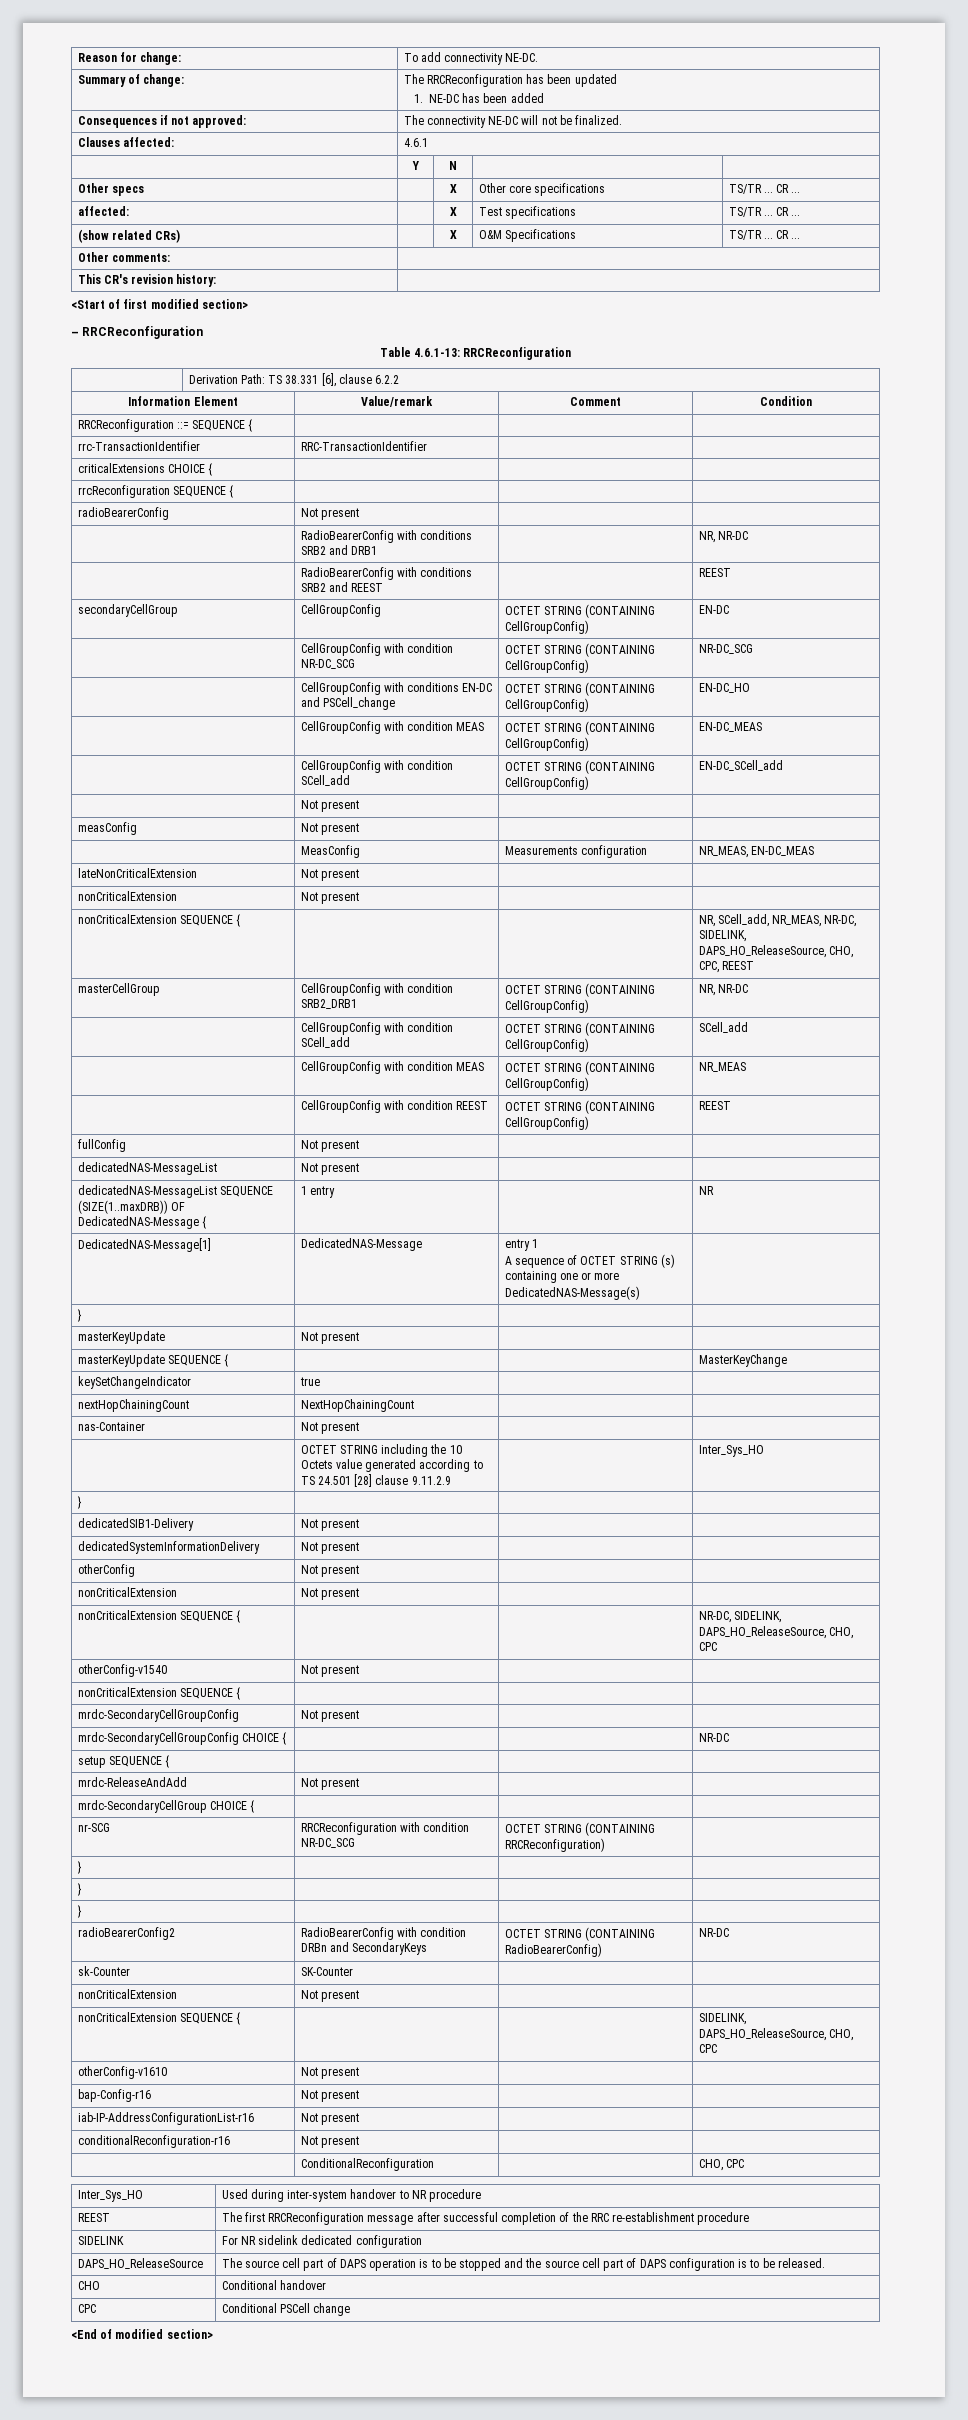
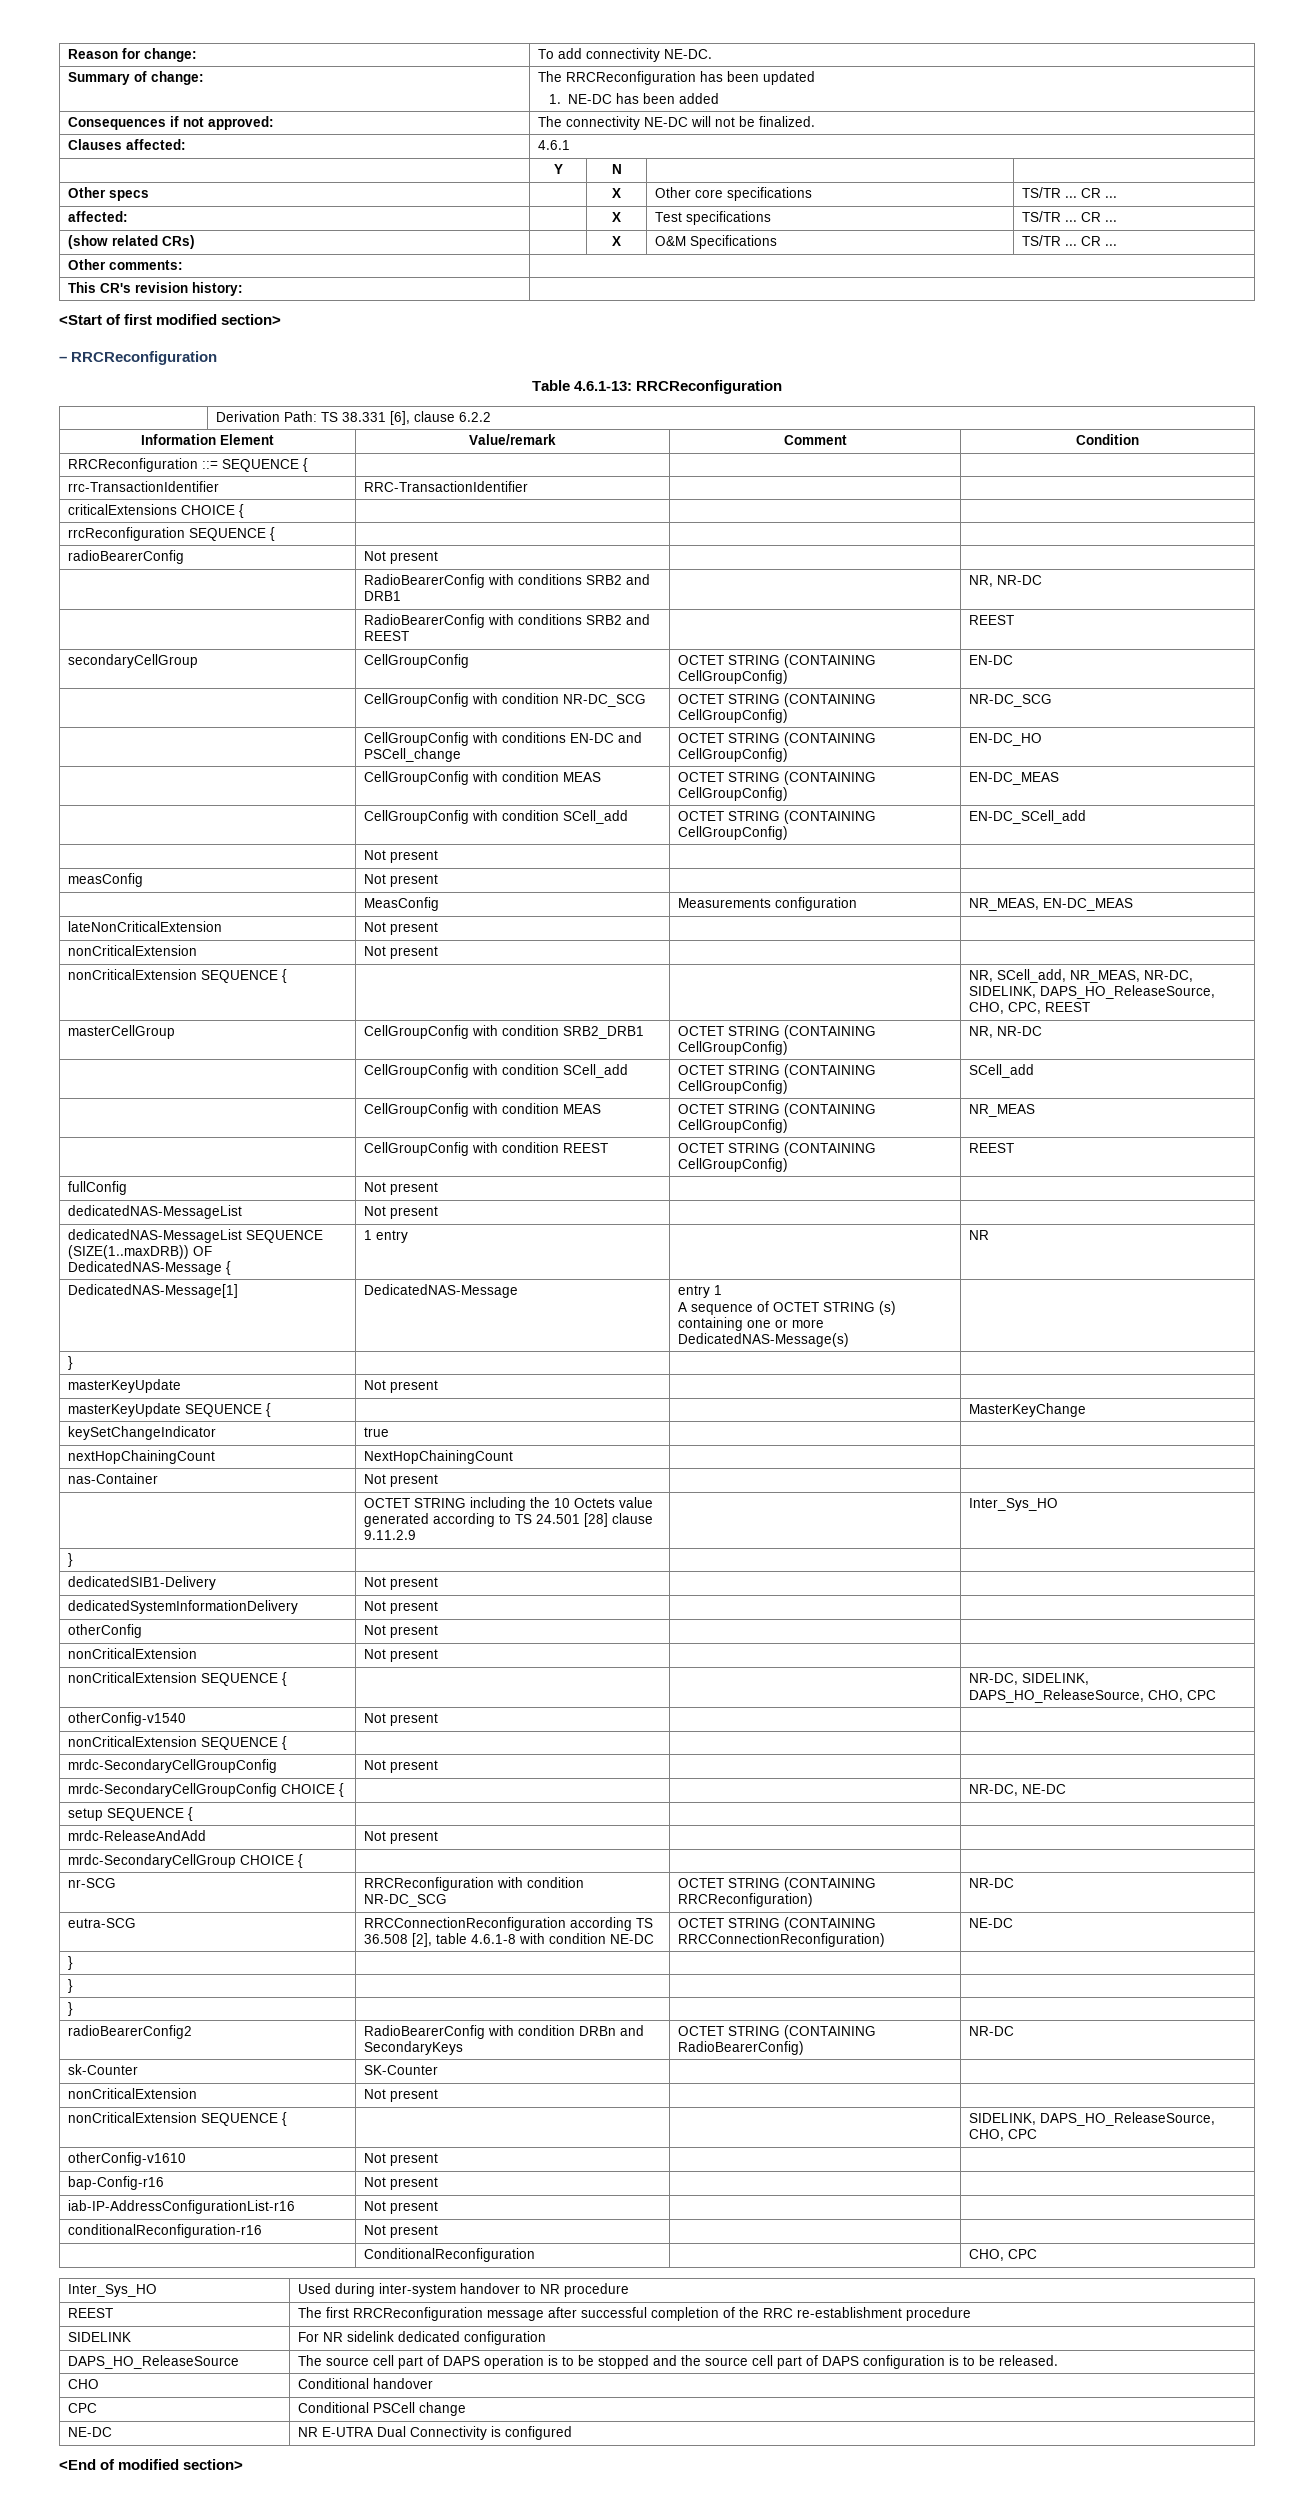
- mrdc-SecondaryCellGroupConfig CHOICE { | | | NR-DC
+ mrdc-SecondaryCellGroupConfig CHOICE { | | | NR-DC, NE-DC
- nr-SCG | RRCReconfiguration with condition NR-DC_SCG | OCTET STRING (CONTAINING RRCReconfiguration) |
+ nr-SCG | RRCReconfiguration with condition NR-DC_SCG | OCTET STRING (CONTAINING RRCReconfiguration) | NR-DC
+ eutra-SCG | RRCConnectionReconfiguration according TS 36.508 [2], table 4.6.1-8 with condition NE-DC | OCTET STRING (CONTAINING RRCConnectionReconfiguration) | NE-DC
+ NE-DC | NR E-UTRA Dual Connectivity is configured

